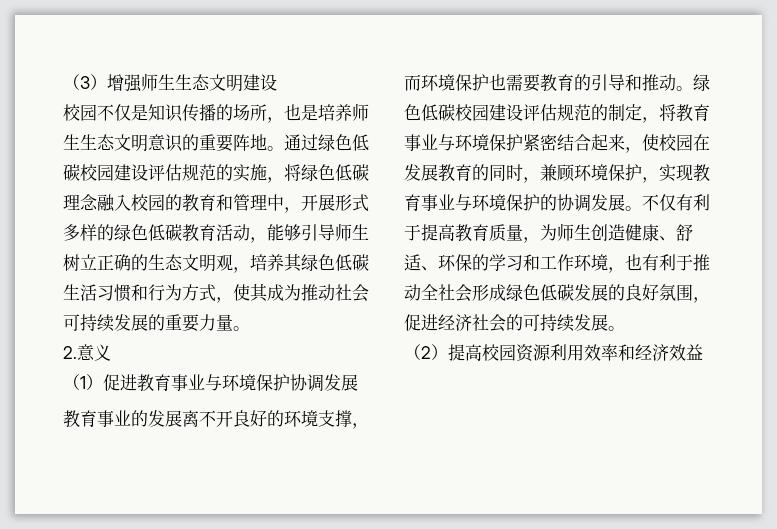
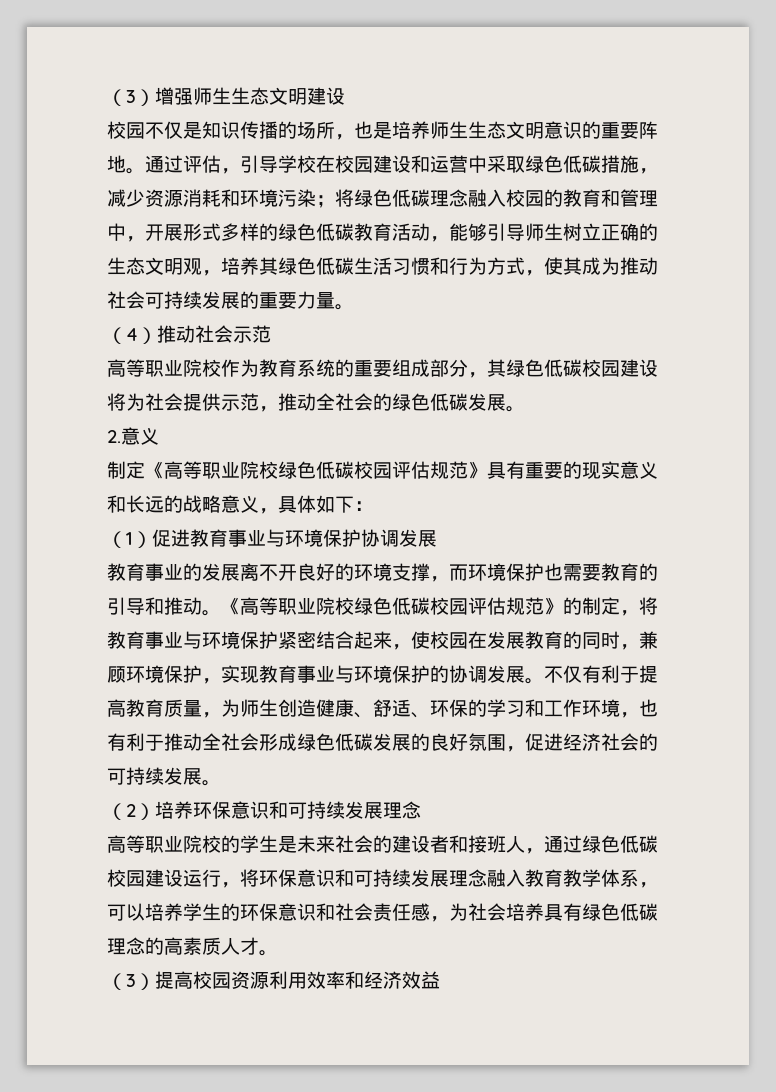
- 通过绿色低碳校园建设评估规范的实施，将绿色低碳理念融入校园的教育和管理中，开展形式多样的绿色低碳教育活动，能够引导师生树立正确的生态文明观，培养其绿色低碳生活习惯和行为方式，使其成为推动社会可持续发展的重要力量。
+ 通过评估，引导学校在校园建设和运营中采取绿色低碳措施，减少资源消耗和环境污染；将绿色低碳理念融入校园的教育和管理中，开展形式多样的绿色低碳教育活动，能够引导师生树立正确的生态文明观，培养其绿色低碳生活习惯和行为方式，使其成为推动社会可持续发展的重要力量。
+ （4）推动社会示范
+ 高等职业院校作为教育系统的重要组成部分，其绿色低碳校园建设将为社会提供示范，推动全社会的绿色低碳发展。
  2.意义
+ 制定《高等职业院校绿色低碳校园评估规范》具有重要的现实意义和长远的战略意义，具体如下：
- 绿色低碳校园建设评估规范的制定，将教育事业与环境保护紧密结合起来，使校园在发展教育的同时，兼顾环境保护，实现教育事业与环境保护的协调发展。
+ 《高等职业院校绿色低碳校园评估规范》的制定，将教育事业与环境保护紧密结合起来，使校园在发展教育的同时，兼顾环境保护，实现教育事业与环境保护的协调发展。
- （2）提高校园资源利用效率和经济效益
+ （2）培养环保意识和可持续发展理念
+ 高等职业院校的学生是未来社会的建设者和接班人，通过绿色低碳校园建设运行，将环保意识和可持续发展理念融入教育教学体系，可以培养学生的环保意识和社会责任感，为社会培养具有绿色低碳理念的高素质人才。
+ （3）提高校园资源利用效率和经济效益

